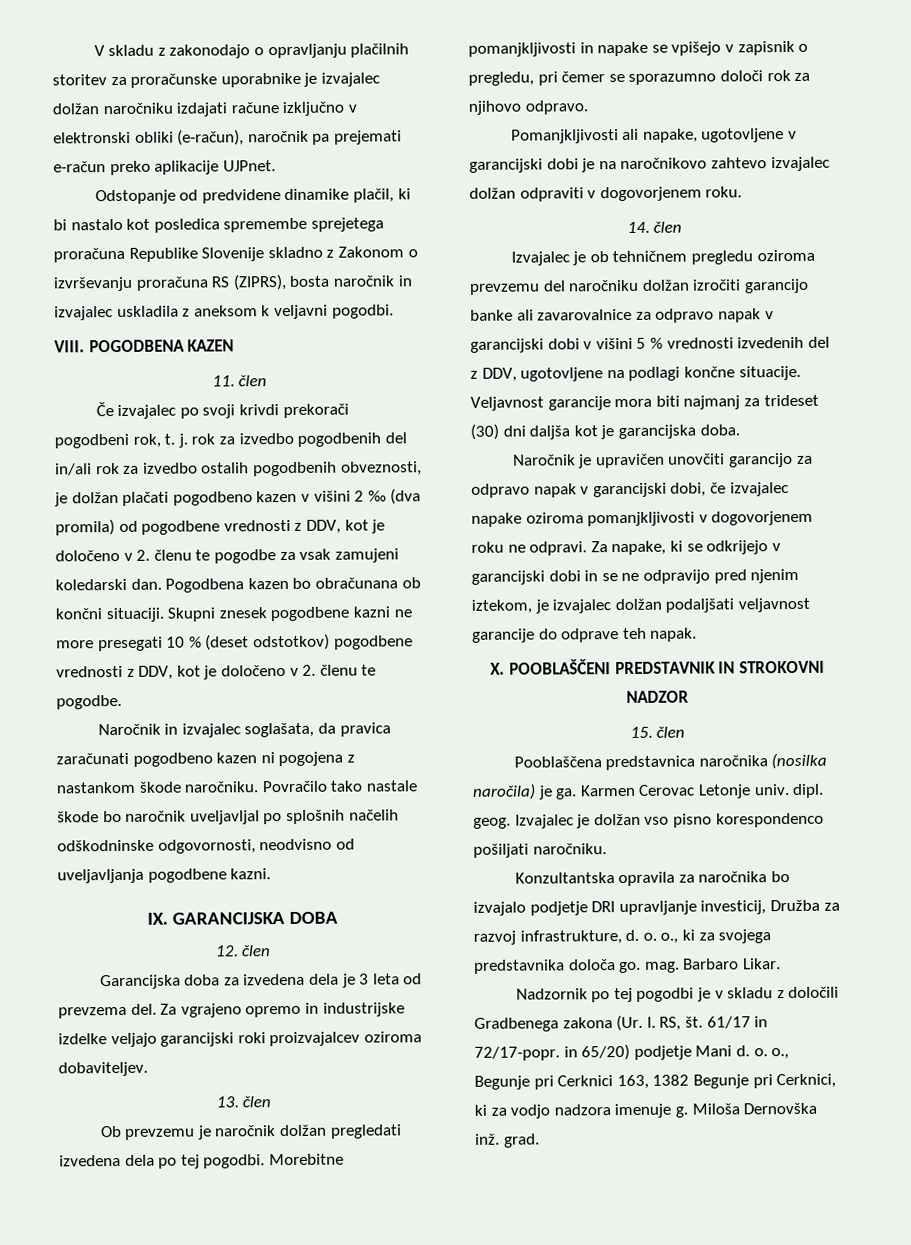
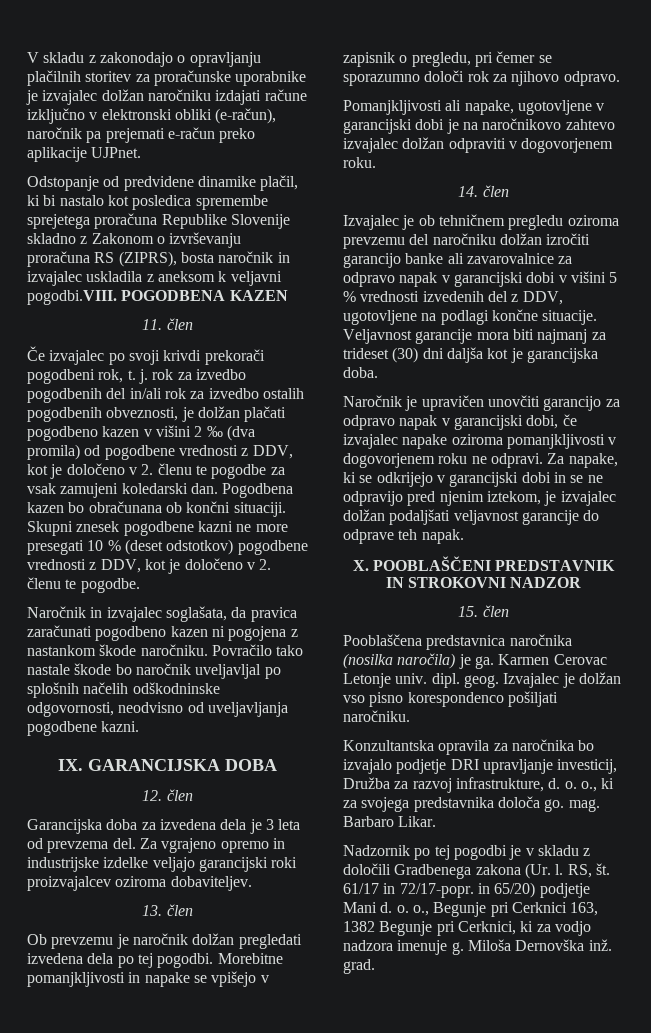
- Odstopanje od predvidene dinamike plačil, ki bi nastalo kot posledica spremembe sprejetega proračuna Republike Slovenije skladno z Zakonom o izvrševanju proračuna RS (ZIPRS), bosta naročnik in izvajalec uskladila z aneksom k veljavni pogodbi.
- VIII. POGODBENA KAZEN
+ Odstopanje od predvidene dinamike plačil, ki bi nastalo kot posledica spremembe sprejetega proračuna Republike Slovenije skladno z Zakonom o izvrševanju proračuna RS (ZIPRS), bosta naročnik in izvajalec uskladila z aneksom k veljavni pogodbi.VIII. POGODBENA KAZEN

